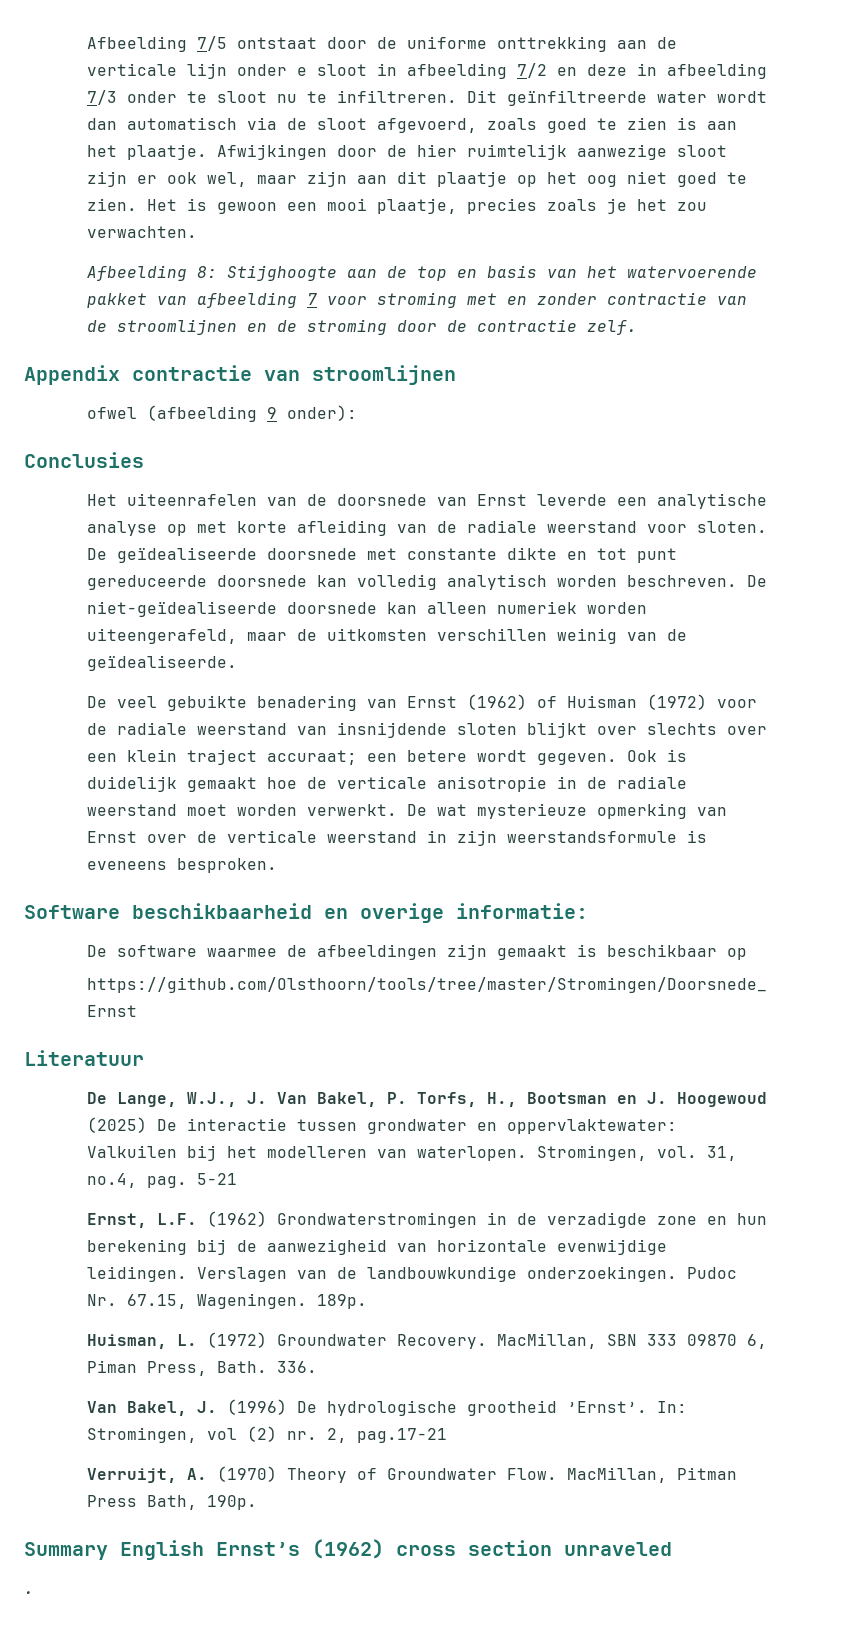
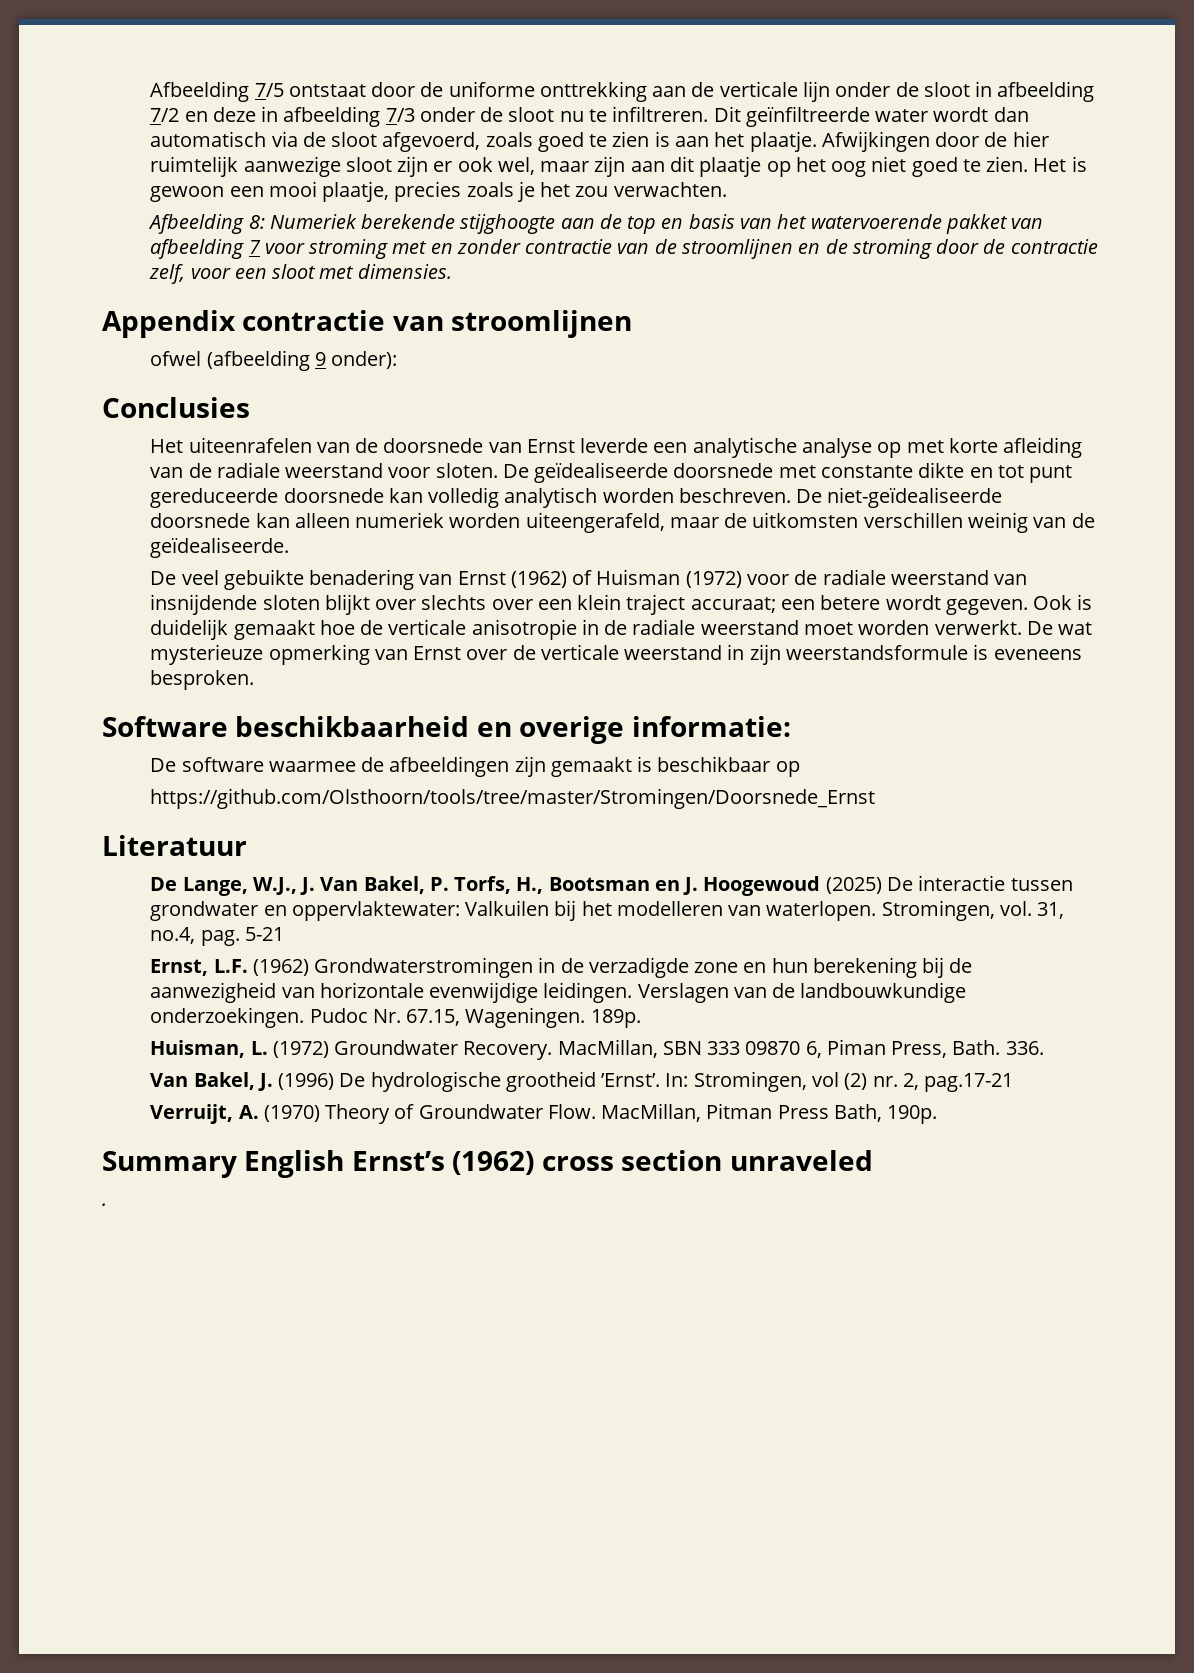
- Afbeelding 7/5 ontstaat door de uniforme onttrekking aan de verticale lijn onder e sloot in afbeelding 7/2 en deze in afbeelding 7/3 onder te sloot nu te infiltreren.
+ Afbeelding 7/5 ontstaat door de uniforme onttrekking aan de verticale lijn onder de sloot in afbeelding 7/2 en deze in afbeelding 7/3 onder de sloot nu te infiltreren.
- Afbeelding 8: Stijghoogte aan de top en basis van het watervoerende pakket van afbeelding 7 voor stroming met en zonder contractie van de stroomlijnen en de stroming door de contractie zelf.
+ Afbeelding 8: Numeriek berekende stijghoogte aan de top en basis van het watervoerende pakket van afbeelding 7 voor stroming met en zonder contractie van de stroomlijnen en de stroming door de contractie zelf, voor een sloot met dimensies.

